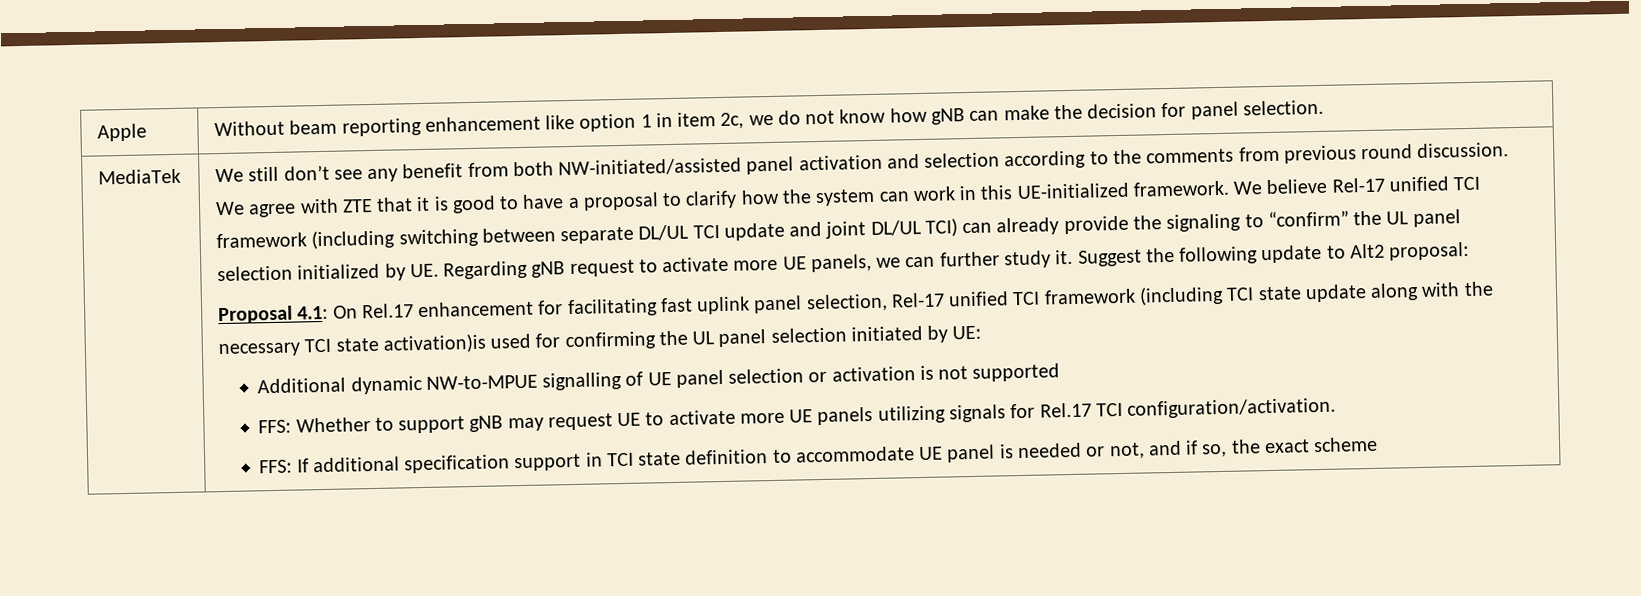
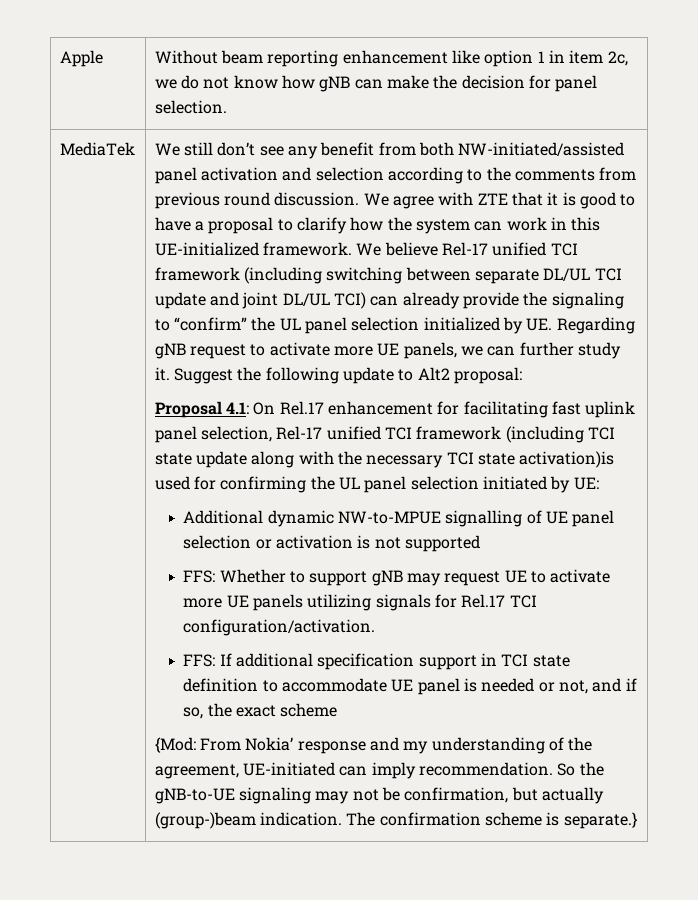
+ {Mod: From Nokia’ response and my understanding of the agreement, UE-initiated can imply recommendation. So the gNB-to-UE signaling may not be confirmation, but actually (group-)beam indication. The confirmation scheme is separate.}

